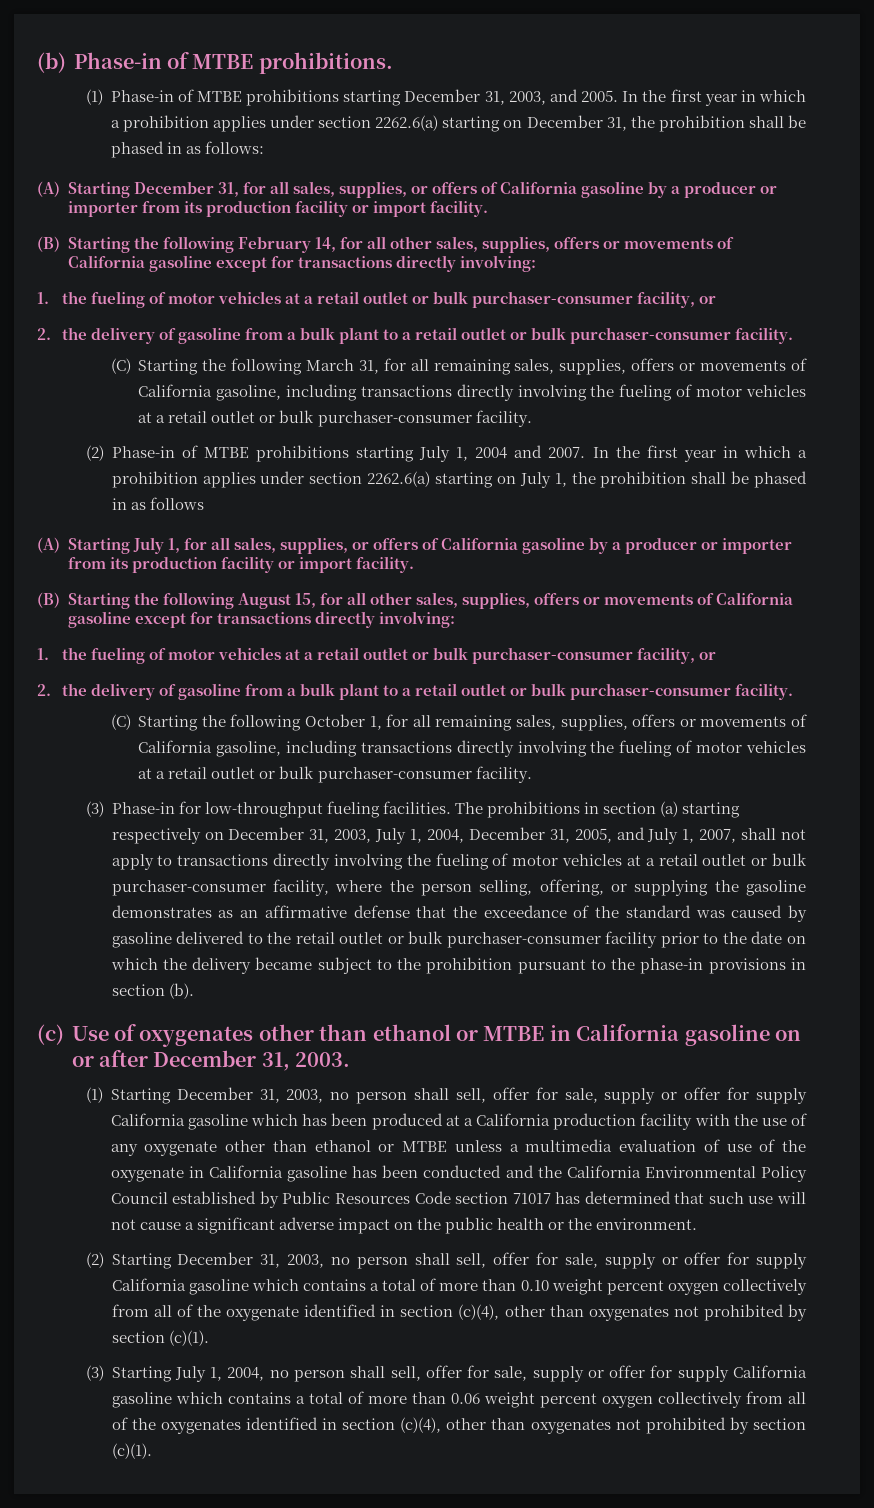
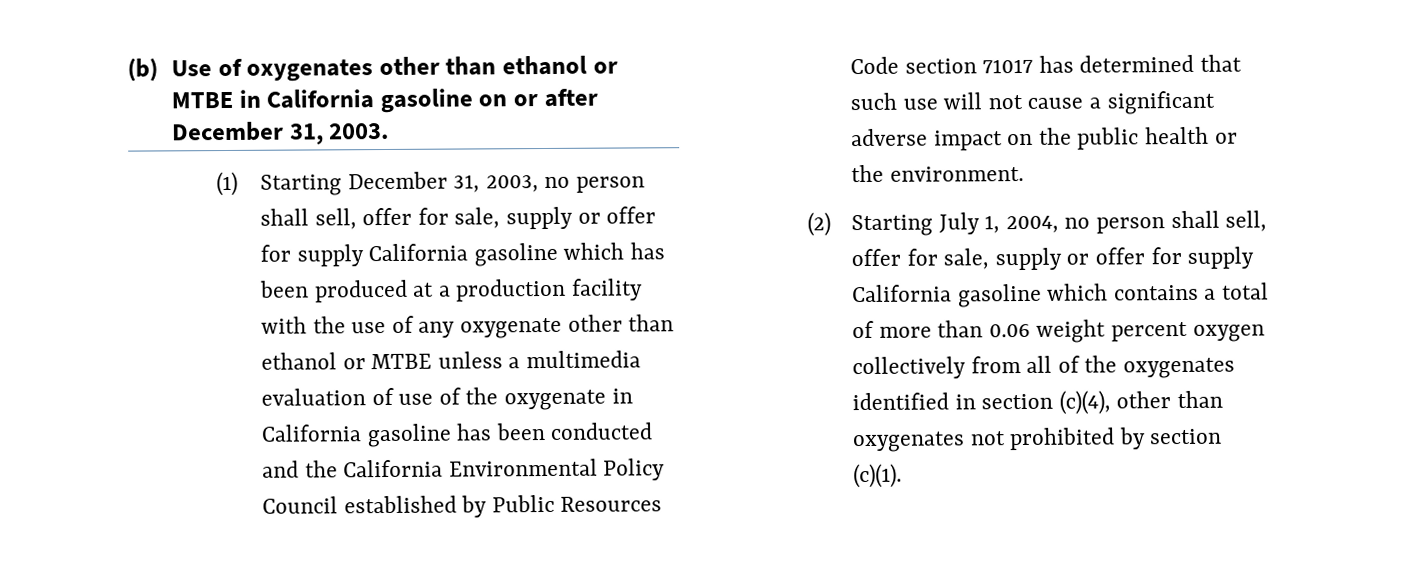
- (b) Phase-in of MTBE prohibitions.
- (1) Phase-in of MTBE prohibitions starting December 31, 2003, and 2005. In the first year in which a prohibition applies under section 2262.6(a) starting on December 31, the prohibition shall be phased in as follows:
- (A) Starting December 31, for all sales, supplies, or offers of California gasoline by a producer or importer from its production facility or import facility.
- (B) Starting the following February 14, for all other sales, supplies, offers or movements of California gasoline except for transactions directly involving:
- 1. the fueling of motor vehicles at a retail outlet or bulk purchaser-consumer facility, or
- 2. the delivery of gasoline from a bulk plant to a retail outlet or bulk purchaser-consumer facility.
- (C) Starting the following March 31, for all remaining sales, supplies, offers or movements of California gasoline, including transactions directly involving the fueling of motor vehicles at a retail outlet or bulk purchaser-consumer facility.
- (2) Phase-in of MTBE prohibitions starting July 1, 2004 and 2007. In the first year in which a prohibition applies under section 2262.6(a) starting on July 1, the prohibition shall be phased in as follows
- (A) Starting July 1, for all sales, supplies, or offers of California gasoline by a producer or importer from its production facility or import facility.
- (B) Starting the following August 15, for all other sales, supplies, offers or movements of California gasoline except for transactions directly involving:
- 1. the fueling of motor vehicles at a retail outlet or bulk purchaser-consumer facility, or
- 2. the delivery of gasoline from a bulk plant to a retail outlet or bulk purchaser-consumer facility.
- (C) Starting the following October 1, for all remaining sales, supplies, offers or movements of California gasoline, including transactions directly involving the fueling of motor vehicles at a retail outlet or bulk purchaser-consumer facility.
- (3) Phase-in for low-throughput fueling facilities. The prohibitions in section (a) starting respectively on December 31, 2003, July 1, 2004, December 31, 2005, and July 1, 2007, shall not apply to transactions directly involving the fueling of motor vehicles at a retail outlet or bulk purchaser-consumer facility, where the person selling, offering, or supplying the gasoline demonstrates as an affirmative defense that the exceedance of the standard was caused by gasoline delivered to the retail outlet or bulk purchaser-consumer facility prior to the date on which the delivery became subject to the prohibition pursuant to the phase-in provisions in section (b).
- (c) Use of oxygenates other than ethanol or MTBE in California gasoline on or after December 31, 2003.
+ (b) Use of oxygenates other than ethanol or MTBE in California gasoline on or after December 31, 2003.
- (1) Starting December 31, 2003, no person shall sell, offer for sale, supply or offer for supply California gasoline which has been produced at a California production facility with the use of any oxygenate other than ethanol or MTBE unless a multimedia evaluation of use of the oxygenate in California gasoline has been conducted and the California Environmental Policy Council established by Public Resources Code section 71017 has determined that such use will not cause a significant adverse impact on the public health or the environment.
+ (1) Starting December 31, 2003, no person shall sell, offer for sale, supply or offer for supply California gasoline which has been produced at a production facility with the use of any oxygenate other than ethanol or MTBE unless a multimedia evaluation of use of the oxygenate in California gasoline has been conducted and the California Environmental Policy Council established by Public Resources Code section 71017 has determined that such use will not cause a significant adverse impact on the public health or the environment.
- (2) Starting December 31, 2003, no person shall sell, offer for sale, supply or offer for supply California gasoline which contains a total of more than 0.10 weight percent oxygen collectively from all of the oxygenate identified in section (c)(4), other than oxygenates not prohibited by section (c)(1).
- (3) Starting July 1, 2004, no person shall sell, offer for sale, supply or offer for supply California gasoline which contains a total of more than 0.06 weight percent oxygen collectively from all of the oxygenates identified in section (c)(4), other than oxygenates not prohibited by section (c)(1).
+ (2) Starting July 1, 2004, no person shall sell, offer for sale, supply or offer for supply California gasoline which contains a total of more than 0.06 weight percent oxygen collectively from all of the oxygenates identified in section (c)(4), other than oxygenates not prohibited by section (c)(1).

